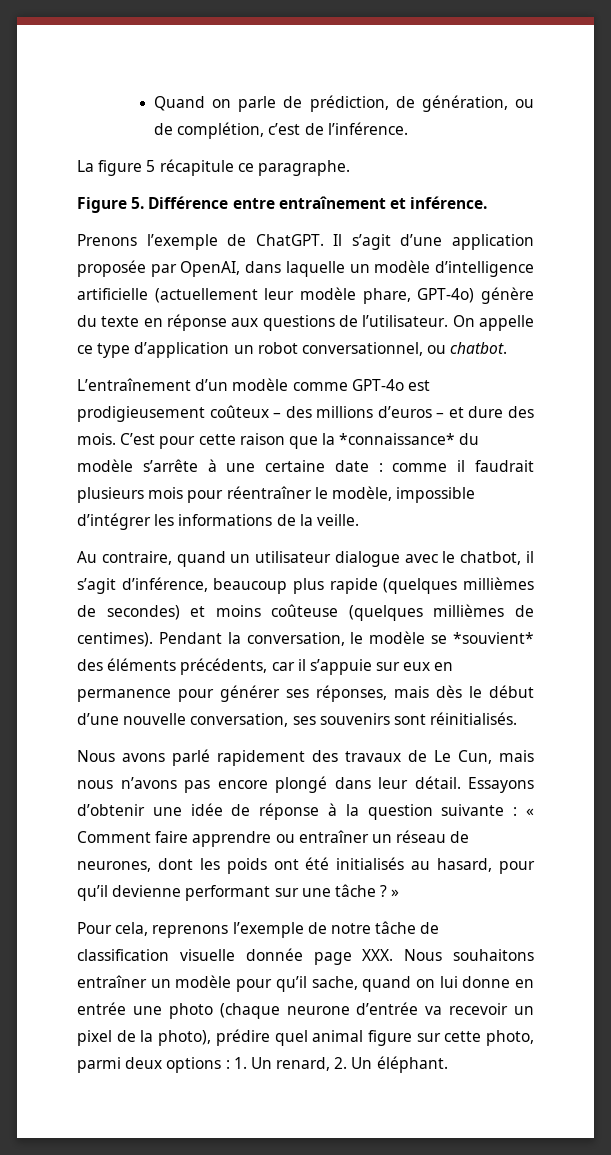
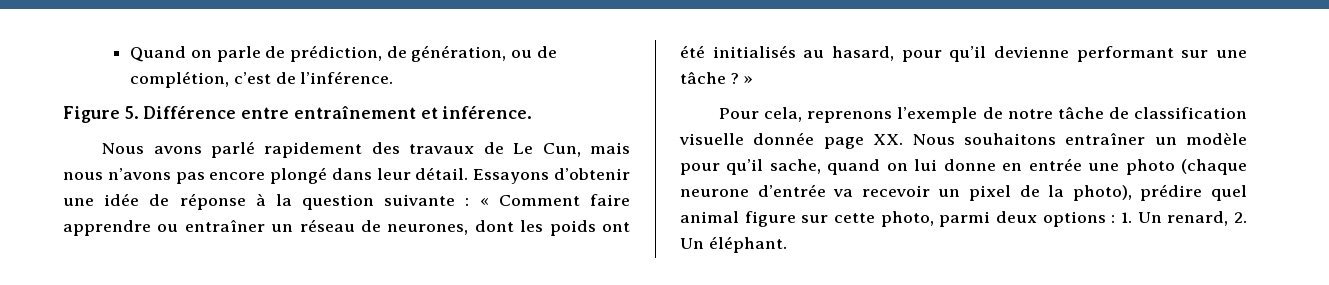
- La figure 5 récapitule ce paragraphe.
- Prenons l’exemple de ChatGPT. Il s’agit d’une application proposée par OpenAI, dans laquelle un modèle d’intelligence artificielle (actuellement leur modèle phare, GPT-4o) génère du texte en réponse aux questions de l’utilisateur. On appelle ce type d’application un robot conversationnel, ou chatbot.
- L’entraînement d’un modèle comme GPT-4o est prodigieusement coûteux – des millions d’euros – et dure des mois. C’est pour cette raison que la *connaissance* du modèle s’arrête à une certaine date : comme il faudrait plusieurs mois pour réentraîner le modèle, impossible d’intégrer les informations de la veille.
- Au contraire, quand un utilisateur dialogue avec le chatbot, il s’agit d’inférence, beaucoup plus rapide (quelques millièmes de secondes) et moins coûteuse (quelques millièmes de centimes). Pendant la conversation, le modèle se *souvient* des éléments précédents, car il s’appuie sur eux en permanence pour générer ses réponses, mais dès le début d’une nouvelle conversation, ses souvenirs sont réinitialisés.
- Pour cela, reprenons l’exemple de notre tâche de classification visuelle donnée page XXX. Nous souhaitons entraîner un modèle pour qu’il sache, quand on lui donne en entrée une photo (chaque neurone d’entrée va recevoir un pixel de la photo), prédire quel animal figure sur cette photo, parmi deux options : 1. Un renard, 2. Un éléphant.
+ Pour cela, reprenons l’exemple de notre tâche de classification visuelle donnée page XX. Nous souhaitons entraîner un modèle pour qu’il sache, quand on lui donne en entrée une photo (chaque neurone d’entrée va recevoir un pixel de la photo), prédire quel animal figure sur cette photo, parmi deux options : 1. Un renard, 2. Un éléphant.

